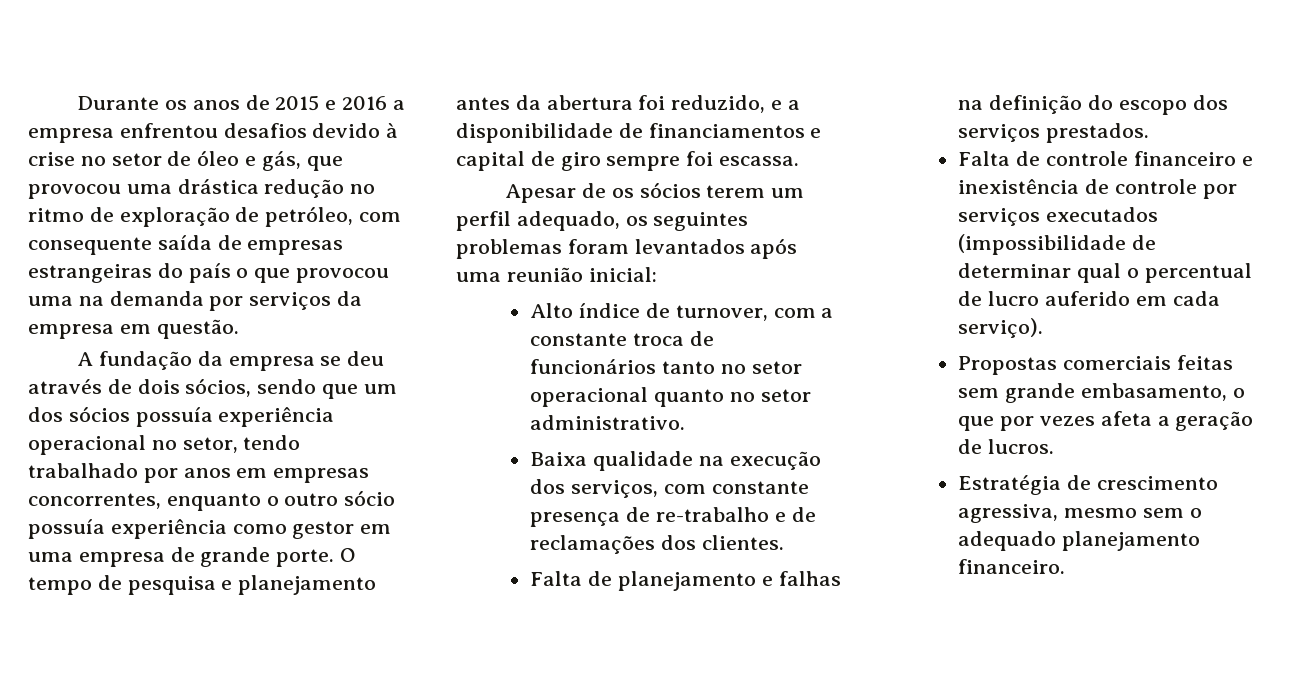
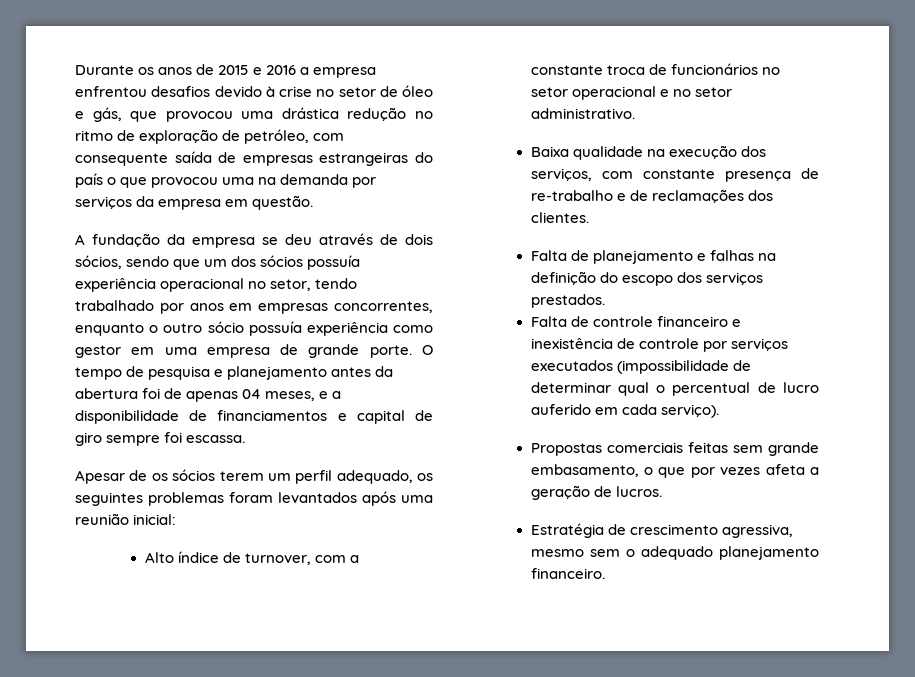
- O tempo de pesquisa e planejamento antes da abertura foi reduzido, e a disponibilidade de financiamentos e capital de giro sempre foi escassa.
+ O tempo de pesquisa e planejamento antes da abertura foi de apenas 04 meses, e a disponibilidade de financiamentos e capital de giro sempre foi escassa.
- Alto índice de turnover, com a constante troca de funcionários tanto no setor operacional quanto no setor administrativo.
+ Alto índice de turnover, com a constante troca de funcionários no setor operacional e no setor administrativo.

